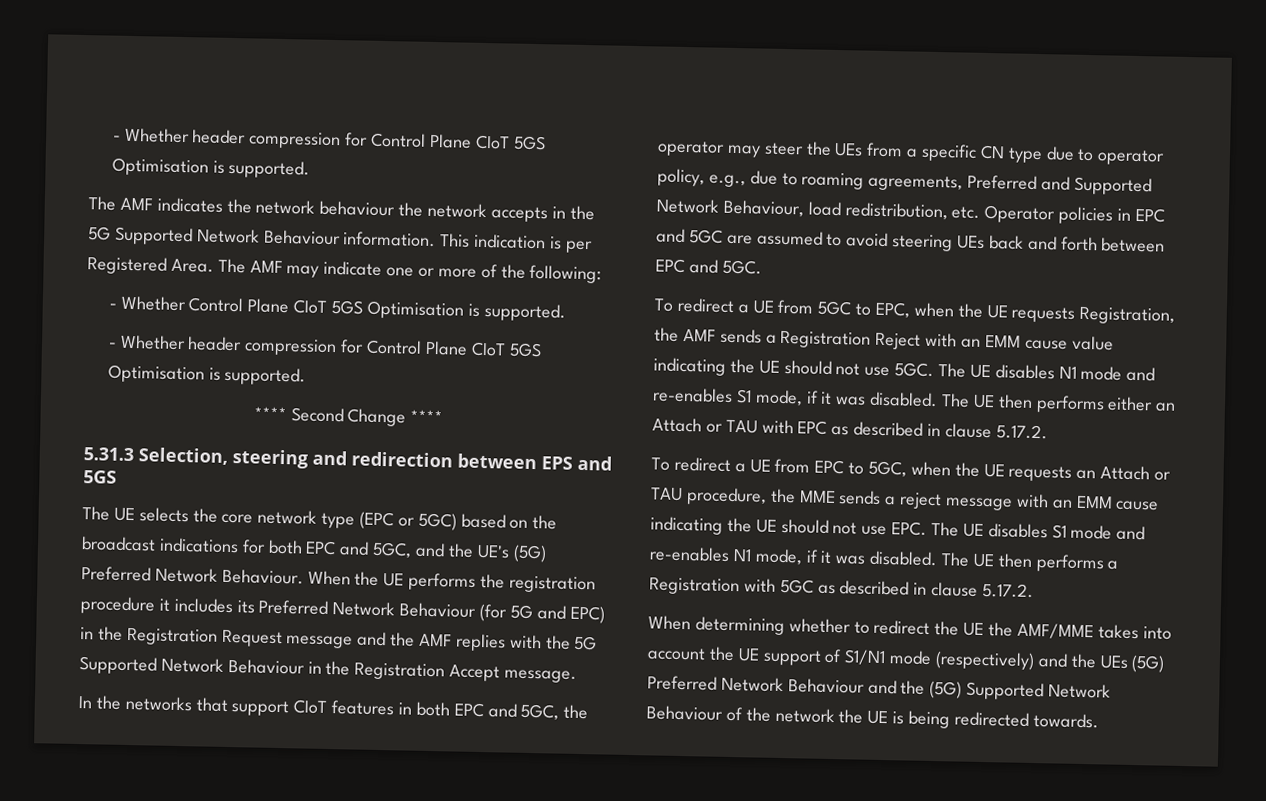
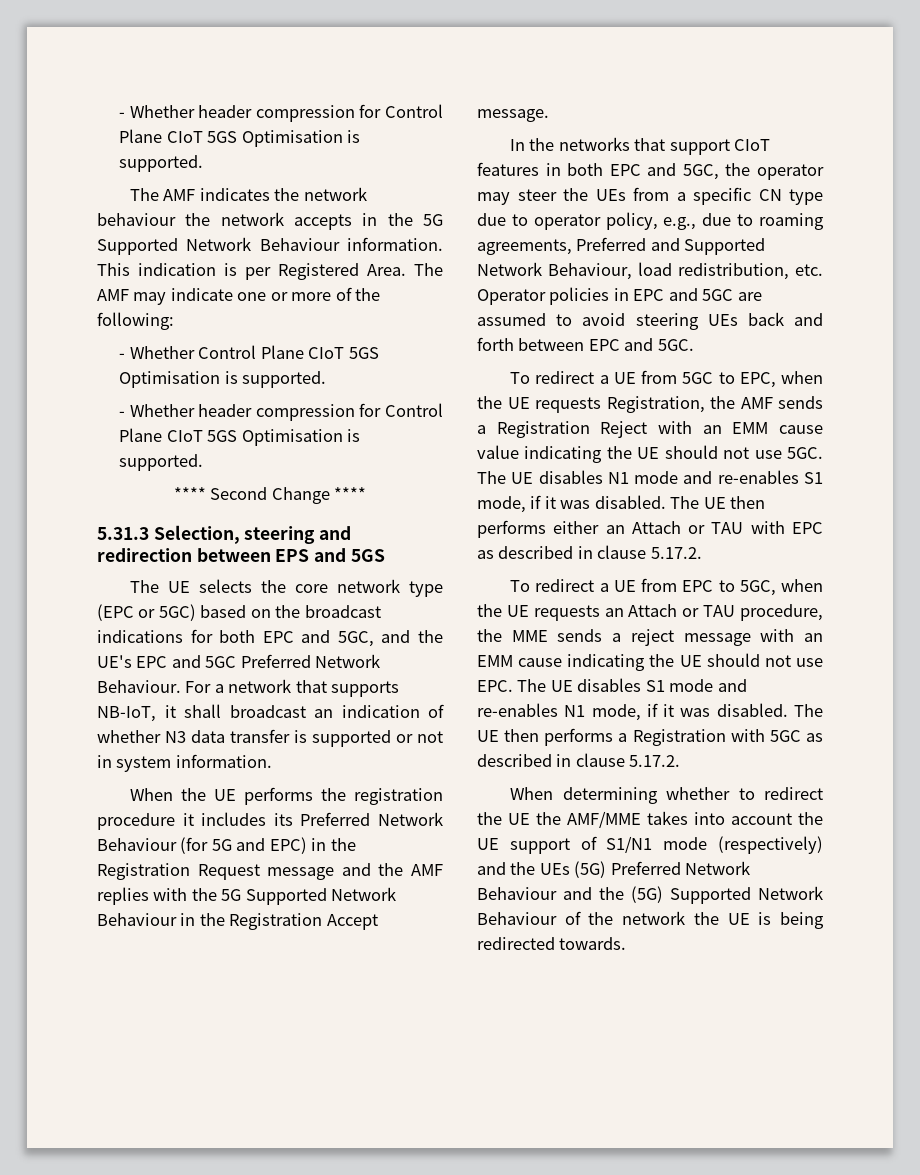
- The UE selects the core network type (EPC or 5GC) based on the broadcast indications for both EPC and 5GC, and the UE's (5G) Preferred Network Behaviour. When the UE performs the registration procedure it includes its Preferred Network Behaviour (for 5G and EPC) in the Registration Request message and the AMF replies with the 5G Supported Network Behaviour in the Registration Accept message.
+ The UE selects the core network type (EPC or 5GC) based on the broadcast indications for both EPC and 5GC, and the UE's EPC and 5GC Preferred Network Behaviour. For a network that supports NB-IoT, it shall broadcast an indication of whether N3 data transfer is supported or not in system information.
+ When the UE performs the registration procedure it includes its Preferred Network Behaviour (for 5G and EPC) in the Registration Request message and the AMF replies with the 5G Supported Network Behaviour in the Registration Accept message.

